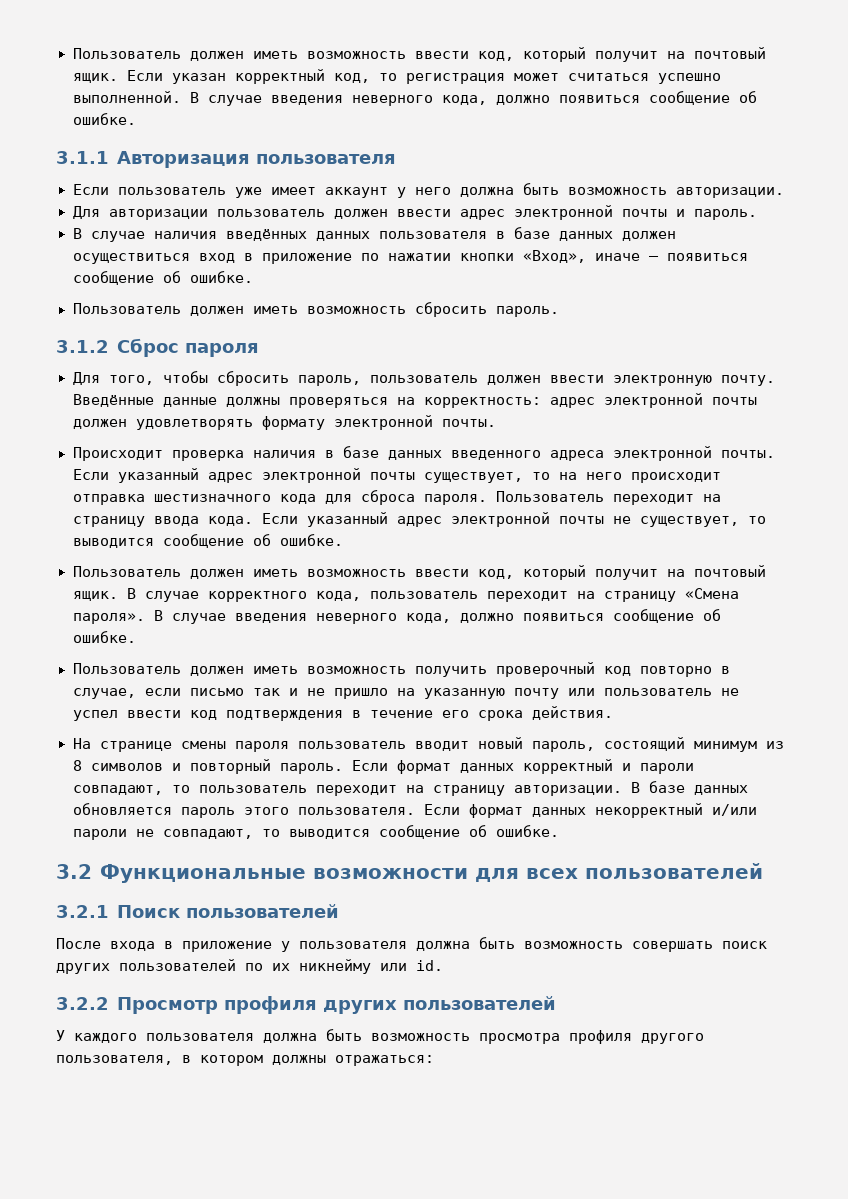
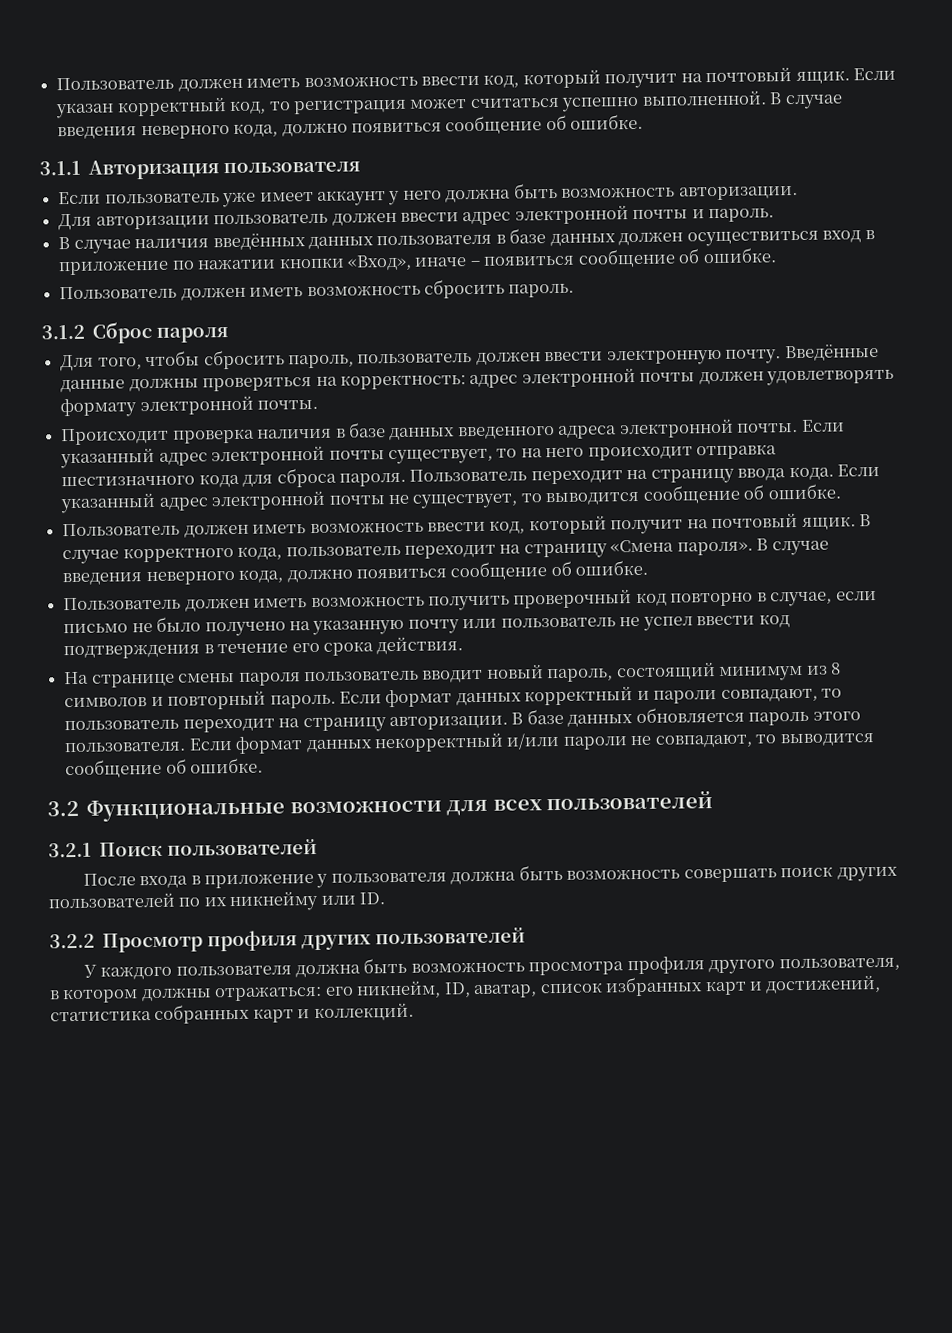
- Пользователь должен иметь возможность получить проверочный код повторно в случае, если письмо так и не пришло на указанную почту или пользователь не успел ввести код подтверждения в течение его срока действия.
+ Пользователь должен иметь возможность получить проверочный код повторно в случае, если письмо не было получено на указанную почту или пользователь не успел ввести код подтверждения в течение его срока действия.
- После входа в приложение у пользователя должна быть возможность совершать поиск других пользователей по их никнейму или id.
+ После входа в приложение у пользователя должна быть возможность совершать поиск других пользователей по их никнейму или ID.
- У каждого пользователя должна быть возможность просмотра профиля другого пользователя, в котором должны отражаться:
+ У каждого пользователя должна быть возможность просмотра профиля другого пользователя, в котором должны отражаться: его никнейм, ID, аватар, список избранных карт и достижений, статистика собранных карт и коллекций.

